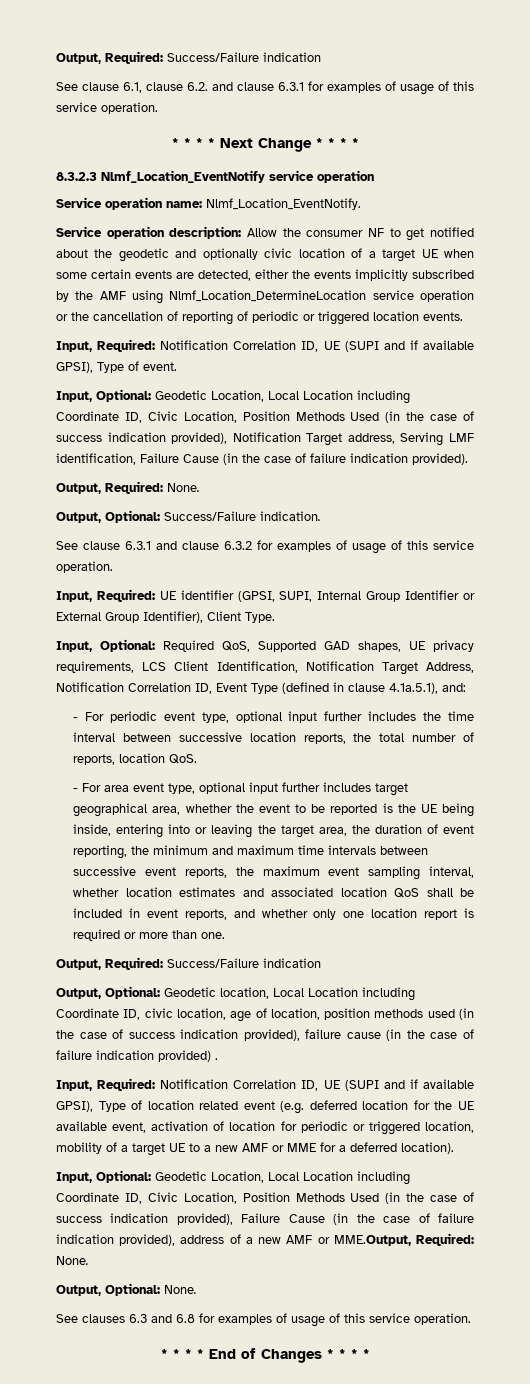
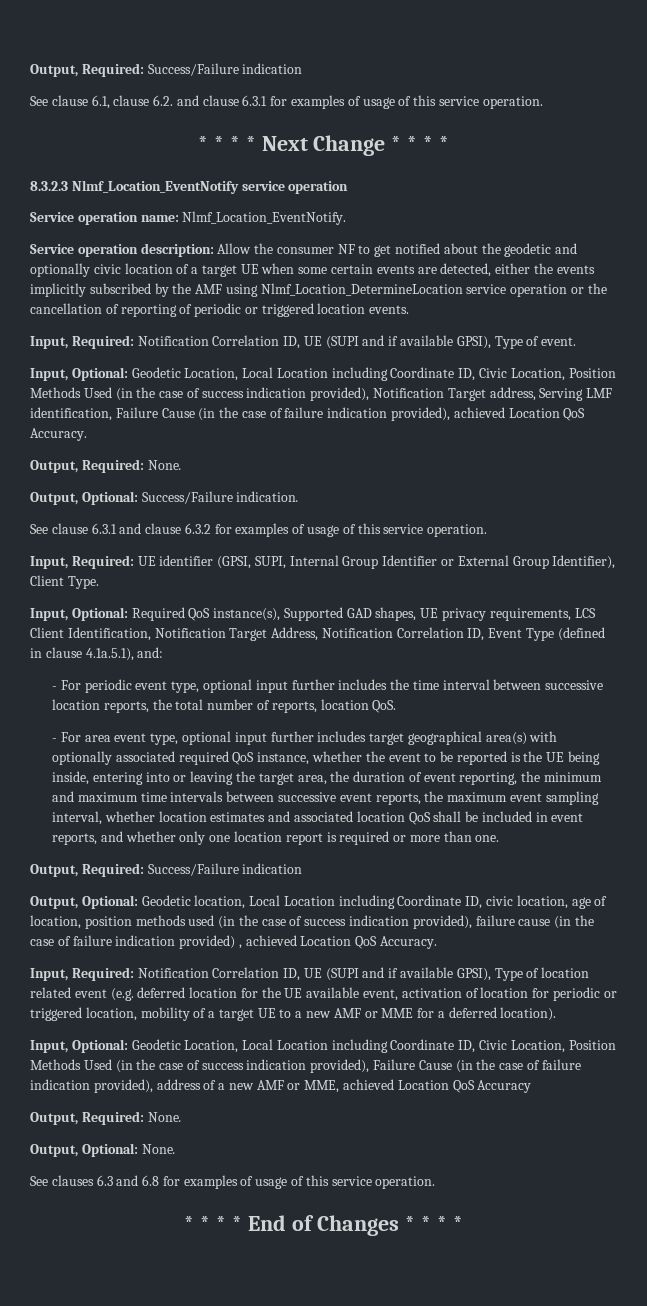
- Input, Optional: Geodetic Location, Local Location including Coordinate ID, Civic Location, Position Methods Used (in the case of success indication provided), Notification Target address, Serving LMF identification, Failure Cause (in the case of failure indication provided).
+ Input, Optional: Geodetic Location, Local Location including Coordinate ID, Civic Location, Position Methods Used (in the case of success indication provided), Notification Target address, Serving LMF identification, Failure Cause (in the case of failure indication provided), achieved Location QoS Accuracy.
- Input, Optional: Required QoS, Supported GAD shapes, UE privacy requirements, LCS Client Identification, Notification Target Address, Notification Correlation ID, Event Type (defined in clause 4.1a.5.1), and:
+ Input, Optional: Required QoS instance(s), Supported GAD shapes, UE privacy requirements, LCS Client Identification, Notification Target Address, Notification Correlation ID, Event Type (defined in clause 4.1a.5.1), and:
- - For area event type, optional input further includes target geographical area, whether the event to be reported is the UE being inside, entering into or leaving the target area, the duration of event reporting, the minimum and maximum time intervals between successive event reports, the maximum event sampling interval, whether location estimates and associated location QoS shall be included in event reports, and whether only one location report is required or more than one.
+ - For area event type, optional input further includes target geographical area(s) with optionally associated required QoS instance, whether the event to be reported is the UE being inside, entering into or leaving the target area, the duration of event reporting, the minimum and maximum time intervals between successive event reports, the maximum event sampling interval, whether location estimates and associated location QoS shall be included in event reports, and whether only one location report is required or more than one.
- Output, Optional: Geodetic location, Local Location including Coordinate ID, civic location, age of location, position methods used (in the case of success indication provided), failure cause (in the case of failure indication provided) .
+ Output, Optional: Geodetic location, Local Location including Coordinate ID, civic location, age of location, position methods used (in the case of success indication provided), failure cause (in the case of failure indication provided) , achieved Location QoS Accuracy.
- Input, Optional: Geodetic Location, Local Location including Coordinate ID, Civic Location, Position Methods Used (in the case of success indication provided), Failure Cause (in the case of failure indication provided), address of a new AMF or MME.Output, Required: None.
+ Input, Optional: Geodetic Location, Local Location including Coordinate ID, Civic Location, Position Methods Used (in the case of success indication provided), Failure Cause (in the case of failure indication provided), address of a new AMF or MME, achieved Location QoS Accuracy
+ Output, Required: None.

